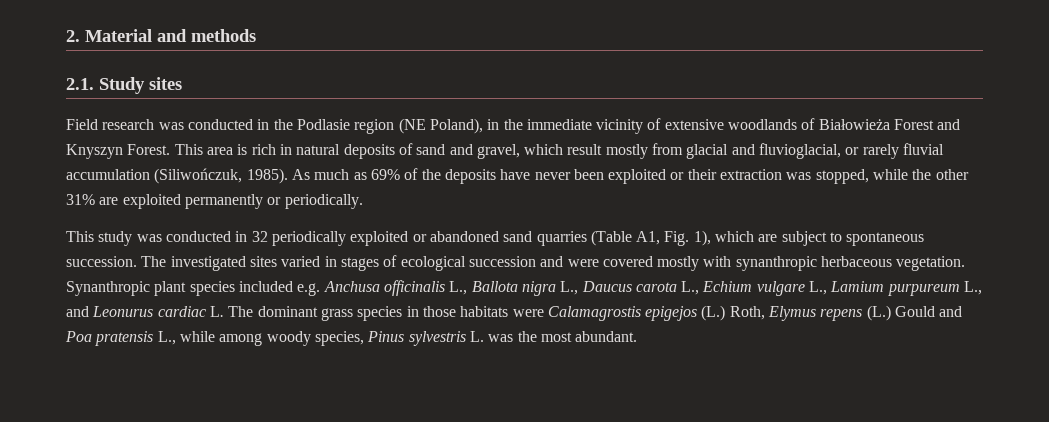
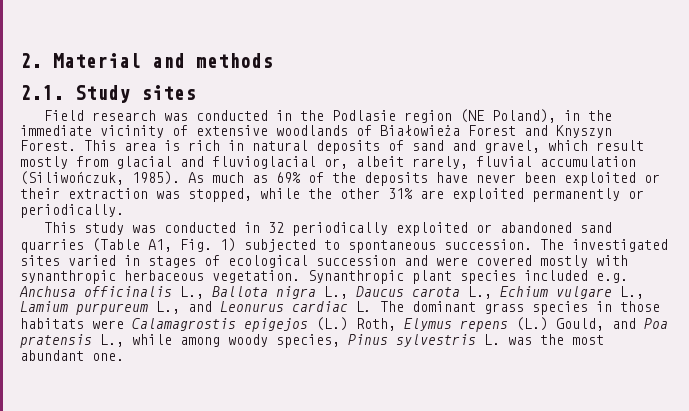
- This area is rich in natural deposits of sand and gravel, which result mostly from glacial and fluvioglacial, or rarely fluvial accumulation (Siliwończuk, 1985).
+ This area is rich in natural deposits of sand and gravel, which result mostly from glacial and fluvioglacial or, albeit rarely, fluvial accumulation (Siliwończuk, 1985).
- This study was conducted in 32 periodically exploited or abandoned sand quarries (Table A1, Fig. 1), which are subject to spontaneous succession.
+ This study was conducted in 32 periodically exploited or abandoned sand quarries (Table A1, Fig. 1) subjected to spontaneous succession.
- Synanthropic plant species included e.g. Anchusa officinalis L., Ballota nigra L., Daucus carota L., Echium vulgare L., Lamium purpureum L., and Leonurus cardiac L. The dominant grass species in those habitats were Calamagrostis epigejos (L.) Roth, Elymus repens (L.) Gould and Poa pratensis L., while among woody species, Pinus sylvestris L. was the most abundant.
+ Synanthropic plant species included e.g. Anchusa officinalis L., Ballota nigra L., Daucus carota L., Echium vulgare L., Lamium purpureum L., and Leonurus cardiac L. The dominant grass species in those habitats were Calamagrostis epigejos (L.) Roth, Elymus repens (L.) Gould, and Poa pratensis L., while among woody species, Pinus sylvestris L. was the most abundant one.

